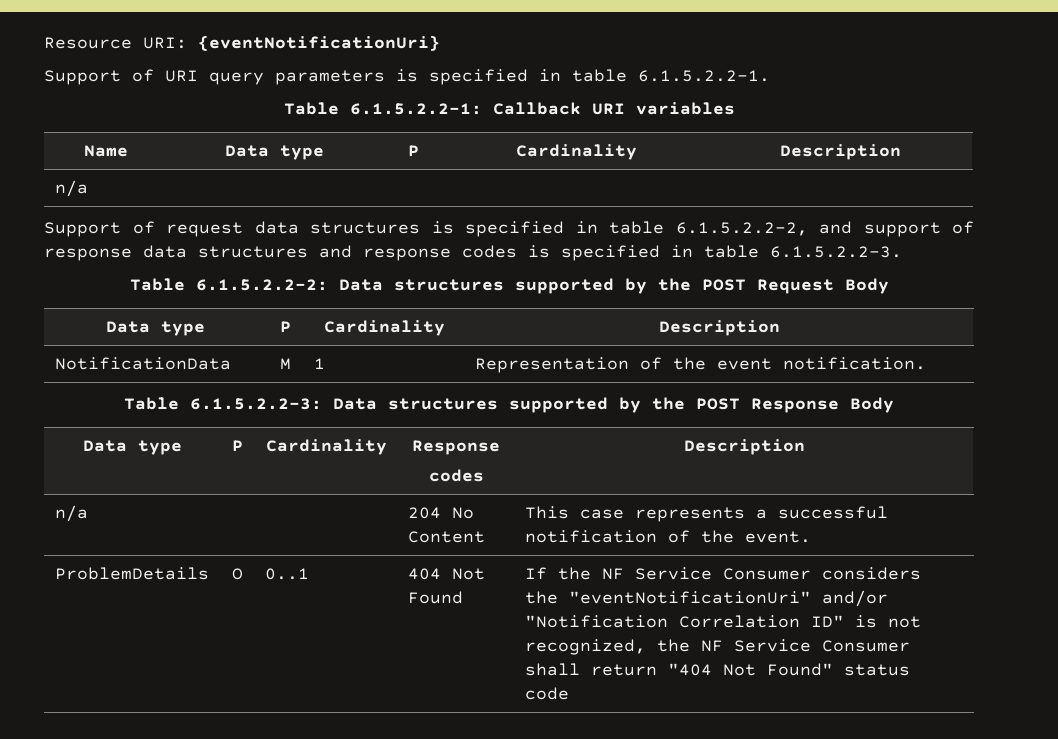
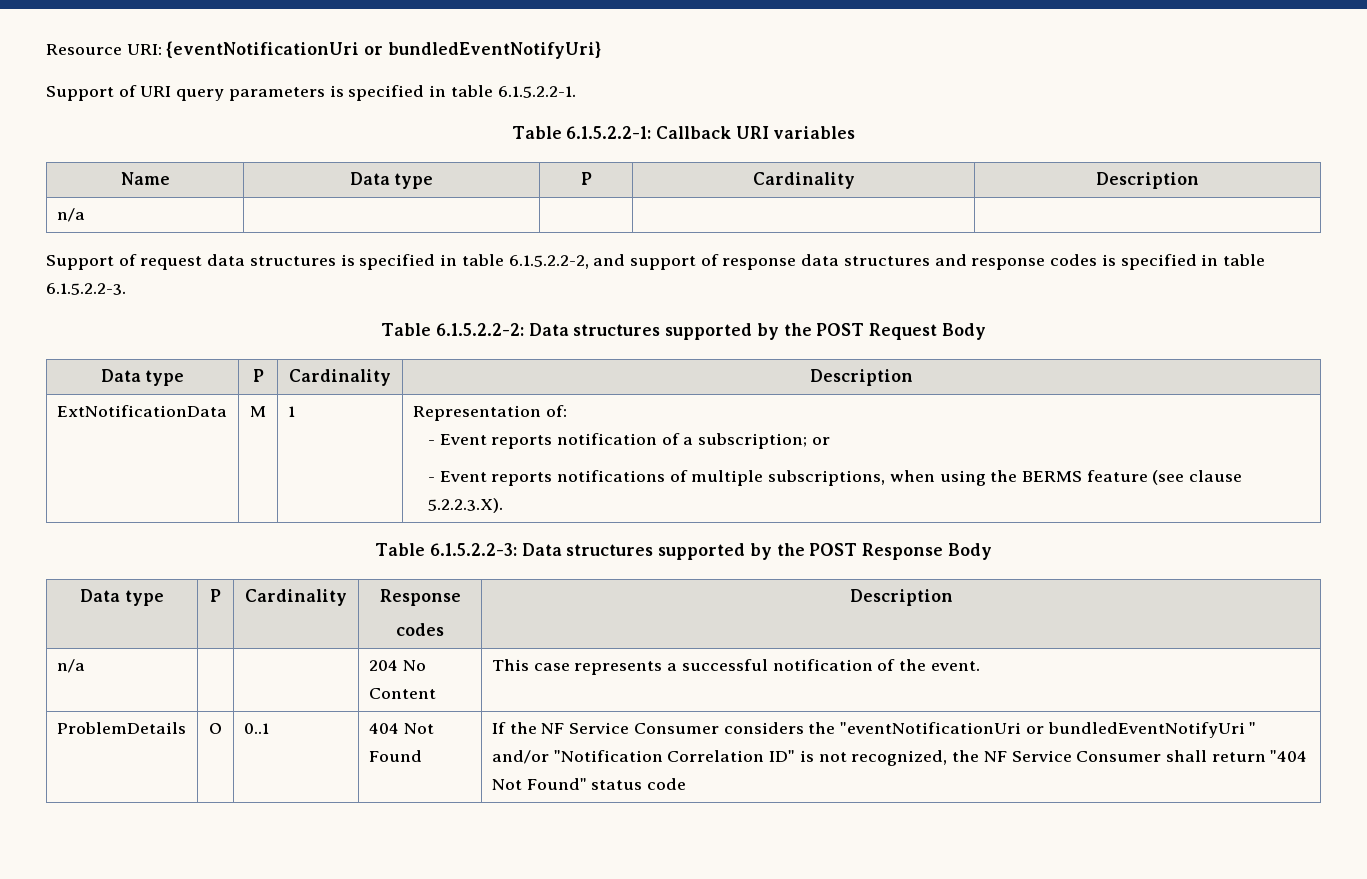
- Resource URI: {eventNotificationUri}
+ Resource URI: {eventNotificationUri or bundledEventNotifyUri}
- NotificationData | M | 1 | Representation of the event notification.
+ ExtNotificationData | M | 1 | Representation of:
+ - Event reports notification of a subscription; or
+ - Event reports notifications of multiple subscriptions, when using the BERMS feature (see clause 5.2.2.3.X).
- ProblemDetails | O | 0..1 | 404 Not Found | If the NF Service Consumer considers the "eventNotificationUri" and/or "Notification Correlation ID" is not recognized, the NF Service Consumer shall return "404 Not Found" status code
+ ProblemDetails | O | 0..1 | 404 Not Found | If the NF Service Consumer considers the "eventNotificationUri or bundledEventNotifyUri " and/or "Notification Correlation ID" is not recognized, the NF Service Consumer shall return "404 Not Found" status code

